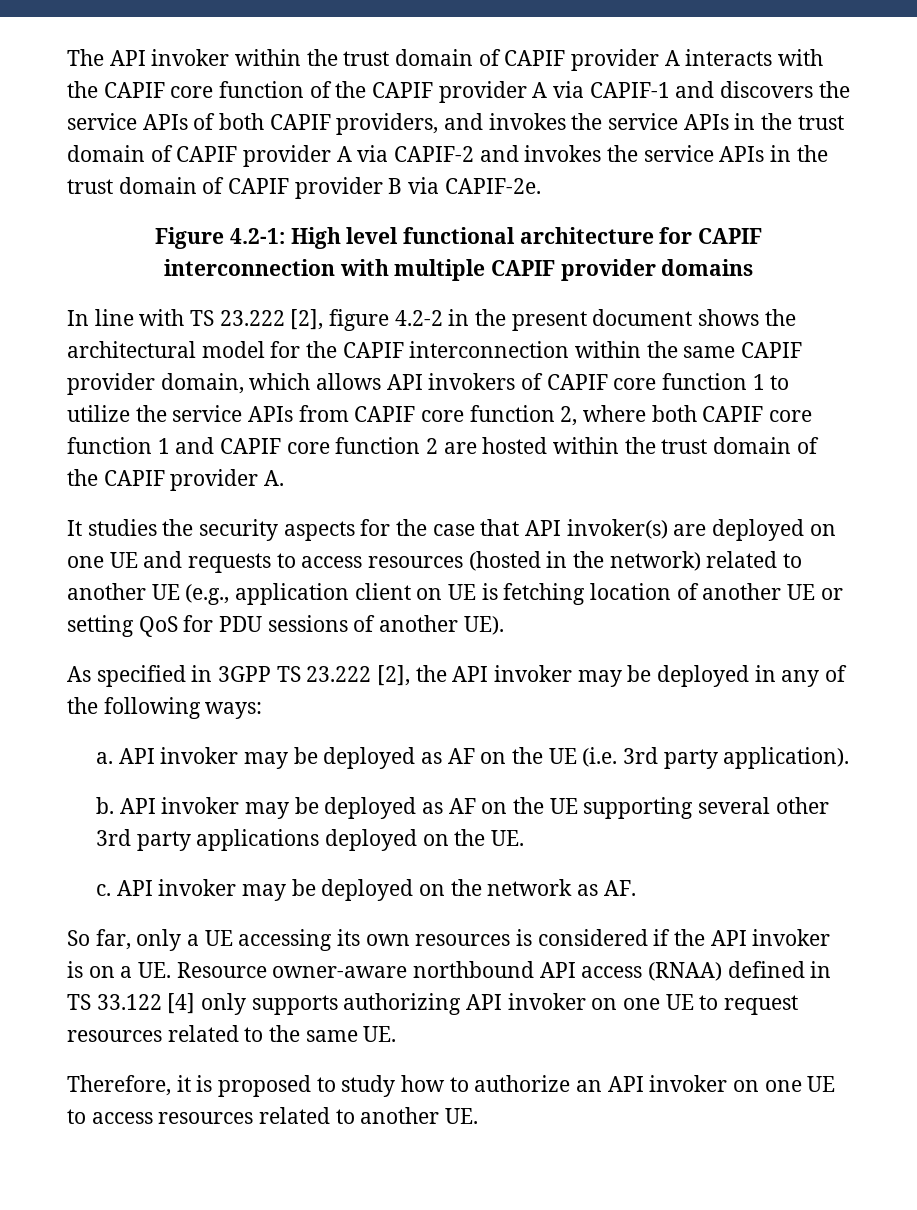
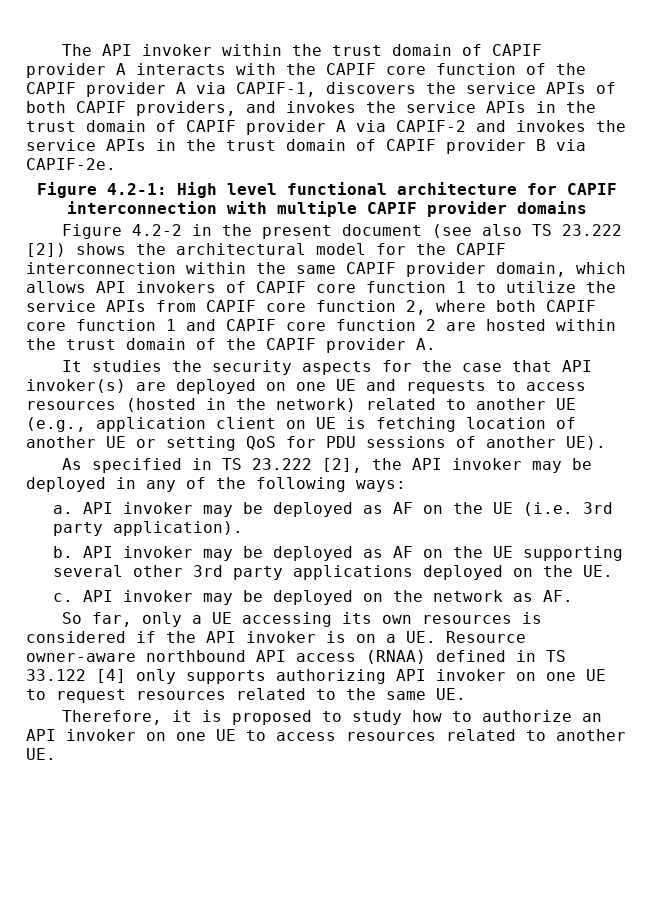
- The API invoker within the trust domain of CAPIF provider A interacts with the CAPIF core function of the CAPIF provider A via CAPIF-1 and discovers the service APIs of both CAPIF providers, and invokes the service APIs in the trust domain of CAPIF provider A via CAPIF-2 and invokes the service APIs in the trust domain of CAPIF provider B via CAPIF-2e.
+ The API invoker within the trust domain of CAPIF provider A interacts with the CAPIF core function of the CAPIF provider A via CAPIF-1, discovers the service APIs of both CAPIF providers, and invokes the service APIs in the trust domain of CAPIF provider A via CAPIF-2 and invokes the service APIs in the trust domain of CAPIF provider B via CAPIF-2e.
- In line with TS 23.222 [2], figure 4.2-2 in the present document shows the architectural model for the CAPIF interconnection within the same CAPIF provider domain, which allows API invokers of CAPIF core function 1 to utilize the service APIs from CAPIF core function 2, where both CAPIF core function 1 and CAPIF core function 2 are hosted within the trust domain of the CAPIF provider A.
+ Figure 4.2-2 in the present document (see also TS 23.222 [2]) shows the architectural model for the CAPIF interconnection within the same CAPIF provider domain, which allows API invokers of CAPIF core function 1 to utilize the service APIs from CAPIF core function 2, where both CAPIF core function 1 and CAPIF core function 2 are hosted within the trust domain of the CAPIF provider A.
- As specified in 3GPP TS 23.222 [2], the API invoker may be deployed in any of the following ways:
+ As specified in TS 23.222 [2], the API invoker may be deployed in any of the following ways:

